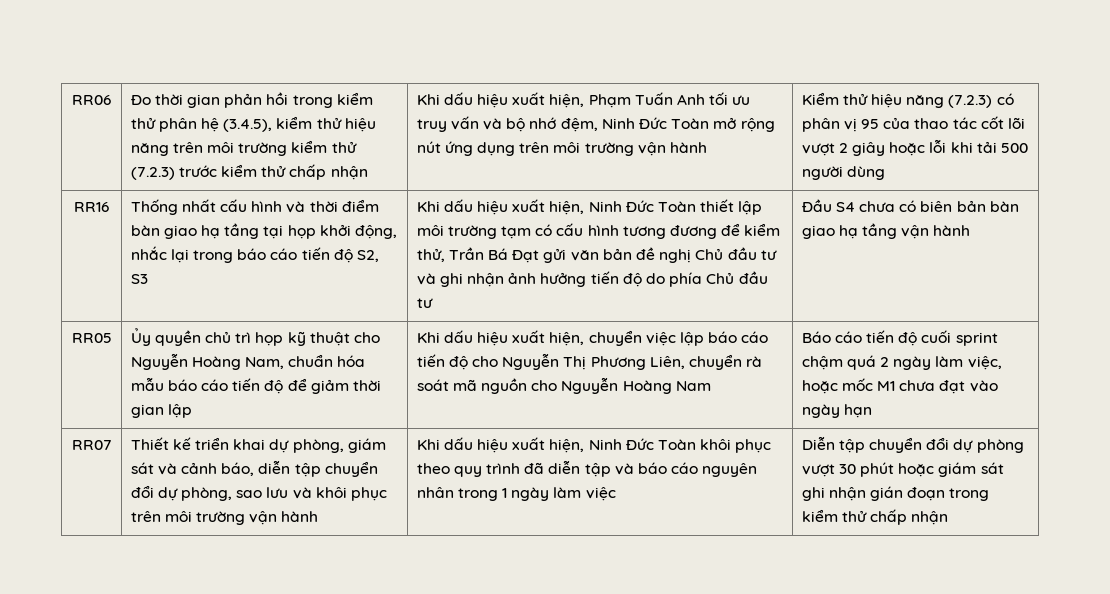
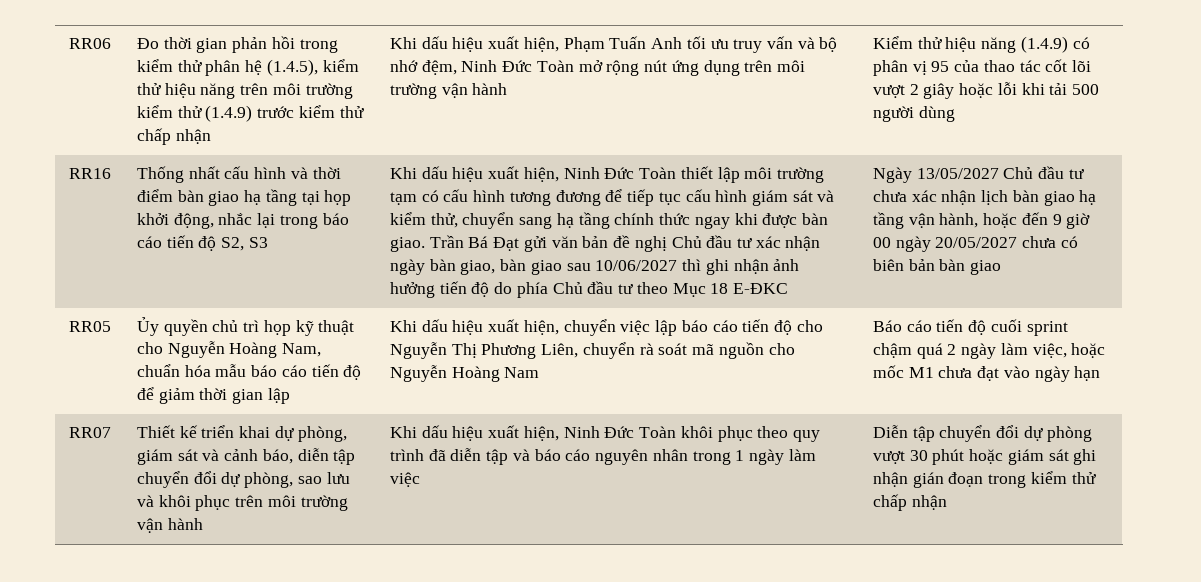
- Đo thời gian phản hồi trong kiểm thử phân hệ (3.4.5), kiểm thử hiệu năng trên môi trường kiểm thử (7.2.3) trước kiểm thử chấp nhận
+ Đo thời gian phản hồi trong kiểm thử phân hệ (1.4.5), kiểm thử hiệu năng trên môi trường kiểm thử (1.4.9) trước kiểm thử chấp nhận
- Kiểm thử hiệu năng (7.2.3) có phân vị 95 của thao tác cốt lõi vượt 2 giây hoặc lỗi khi tải 500 người dùng
+ Kiểm thử hiệu năng (1.4.9) có phân vị 95 của thao tác cốt lõi vượt 2 giây hoặc lỗi khi tải 500 người dùng
- Khi dấu hiệu xuất hiện, Ninh Đức Toàn thiết lập môi trường tạm có cấu hình tương đương để kiểm thử, Trần Bá Đạt gửi văn bản đề nghị Chủ đầu tư và ghi nhận ảnh hưởng tiến độ do phía Chủ đầu tư | Đầu S4 chưa có biên bản bàn giao hạ tầng vận hành
+ Khi dấu hiệu xuất hiện, Ninh Đức Toàn thiết lập môi trường tạm có cấu hình tương đương để tiếp tục cấu hình giám sát và kiểm thử, chuyển sang hạ tầng chính thức ngay khi được bàn giao. Trần Bá Đạt gửi văn bản đề nghị Chủ đầu tư xác nhận ngày bàn giao, bàn giao sau 10/06/2027 thì ghi nhận ảnh hưởng tiến độ do phía Chủ đầu tư theo Mục 18 E-ĐKC | Ngày 13/05/2027 Chủ đầu tư chưa xác nhận lịch bàn giao hạ tầng vận hành, hoặc đến 9 giờ 00 ngày 20/05/2027 chưa có biên bản bàn giao

